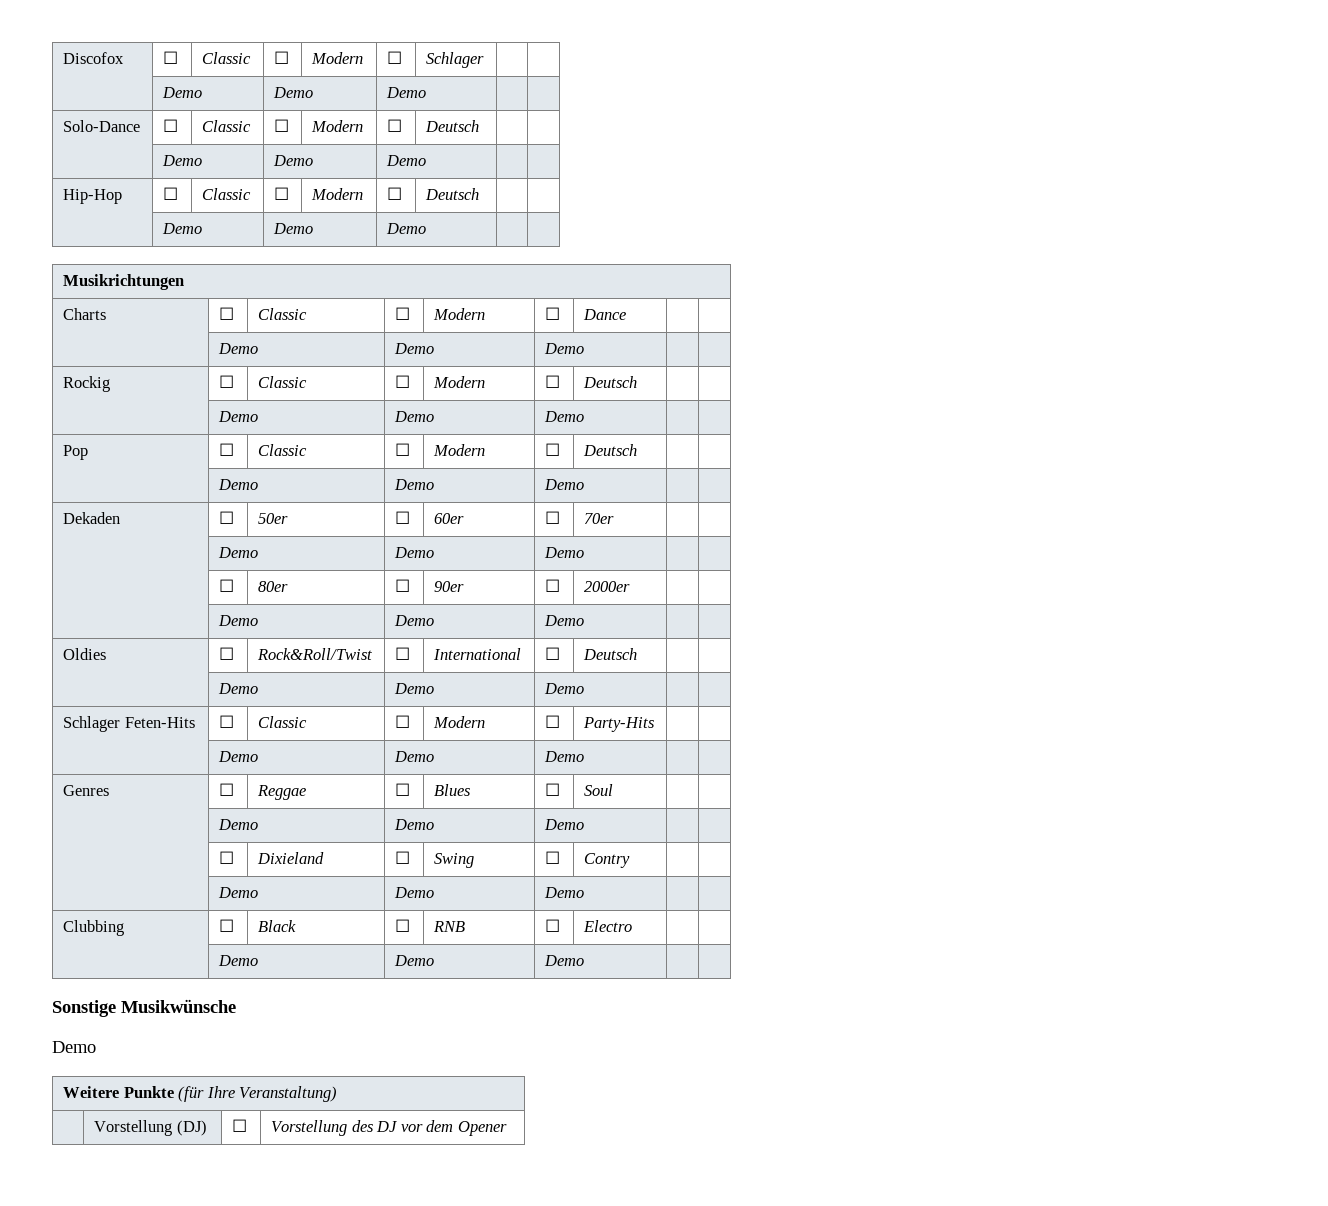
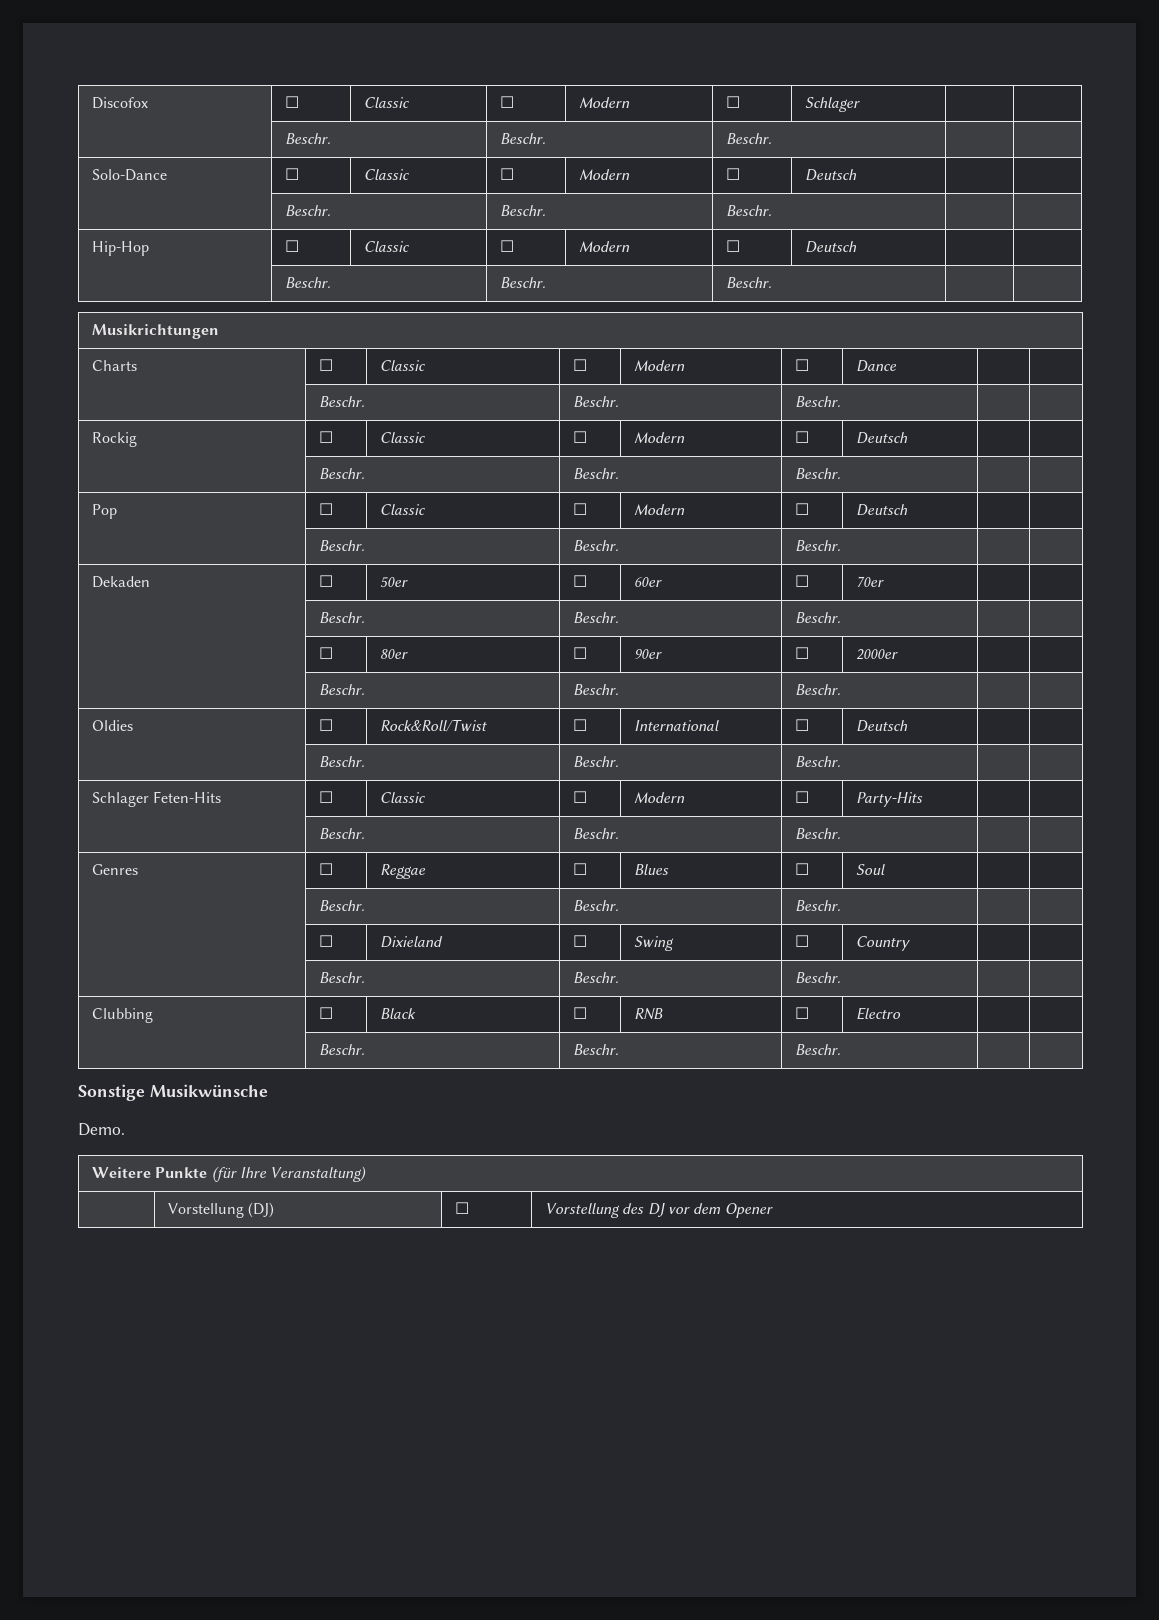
  Discofox | ☐ | Classic | ☐ | Modern | ☐ | Schlager | |
- | Demo | Demo | Demo | |
+ | Beschr. | Beschr. | Beschr. | |
  Solo-Dance | ☐ | Classic | ☐ | Modern | ☐ | Deutsch | |
- | Demo | Demo | Demo | |
+ | Beschr. | Beschr. | Beschr. | |
  Hip-Hop | ☐ | Classic | ☐ | Modern | ☐ | Deutsch | |
- | Demo | Demo | Demo | |
+ | Beschr. | Beschr. | Beschr. | |
  Charts | ☐ | Classic | ☐ | Modern | ☐ | Dance | |
- | Demo | Demo | Demo | |
+ | Beschr. | Beschr. | Beschr. | |
  Rockig | ☐ | Classic | ☐ | Modern | ☐ | Deutsch | |
- | Demo | Demo | Demo | |
+ | Beschr. | Beschr. | Beschr. | |
  Pop | ☐ | Classic | ☐ | Modern | ☐ | Deutsch | |
- | Demo | Demo | Demo | |
+ | Beschr. | Beschr. | Beschr. | |
  Dekaden | ☐ | 50er | ☐ | 60er | ☐ | 70er | |
- | Demo | Demo | Demo | |
+ | Beschr. | Beschr. | Beschr. | |
  | ☐ | 80er | ☐ | 90er | ☐ | 2000er | |
- | Demo | Demo | Demo | |
+ | Beschr. | Beschr. | Beschr. | |
  Oldies | ☐ | Rock&Roll/Twist | ☐ | International | ☐ | Deutsch | |
- | Demo | Demo | Demo | |
+ | Beschr. | Beschr. | Beschr. | |
  Schlager Feten-Hits | ☐ | Classic | ☐ | Modern | ☐ | Party-Hits | |
- | Demo | Demo | Demo | |
+ | Beschr. | Beschr. | Beschr. | |
  Genres | ☐ | Reggae | ☐ | Blues | ☐ | Soul | |
- | Demo | Demo | Demo | |
+ | Beschr. | Beschr. | Beschr. | |
- | ☐ | Dixieland | ☐ | Swing | ☐ | Contry | |
- | Demo | Demo | Demo | |
+ | ☐ | Dixieland | ☐ | Swing | ☐ | Country | |
+ | Beschr. | Beschr. | Beschr. | |
  Clubbing | ☐ | Black | ☐ | RNB | ☐ | Electro | |
- | Demo | Demo | Demo | |
+ | Beschr. | Beschr. | Beschr. | |
  Sonstige Musikwünsche
- Demo
+ Demo.

